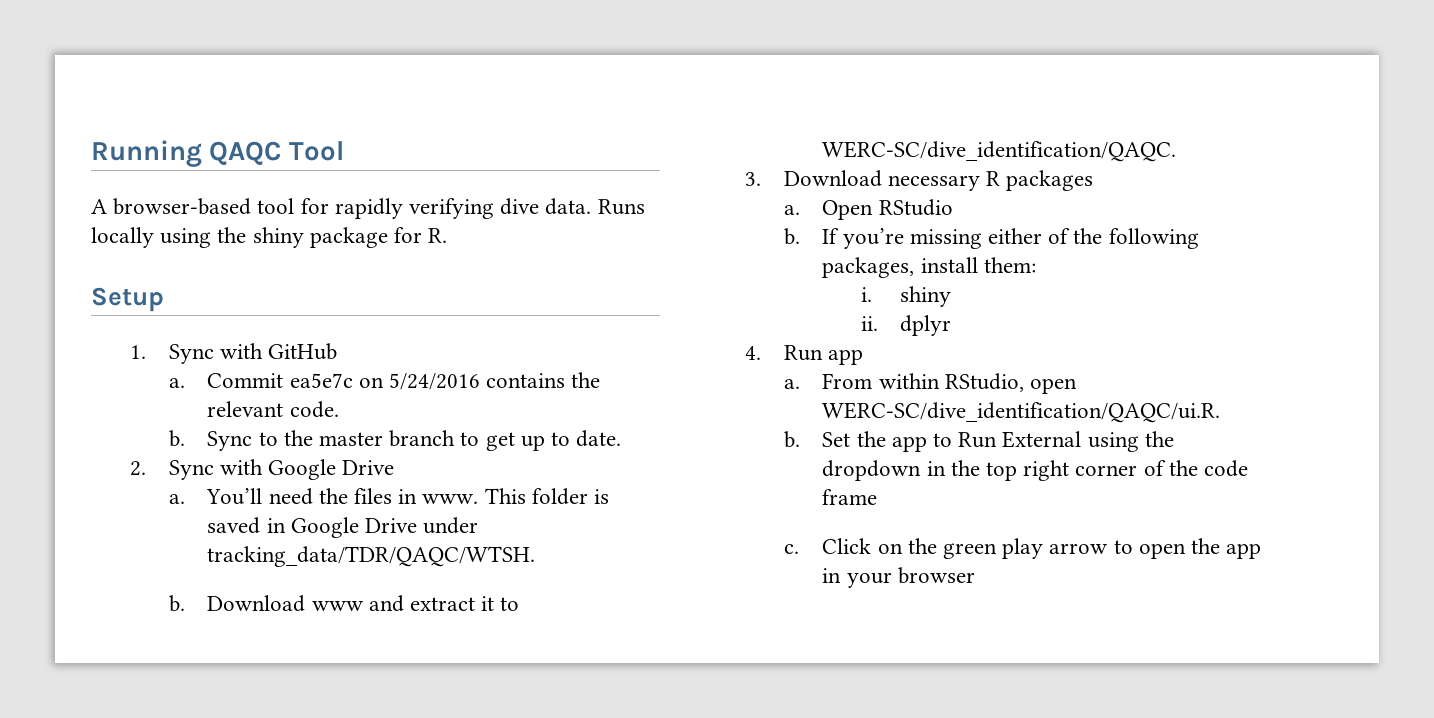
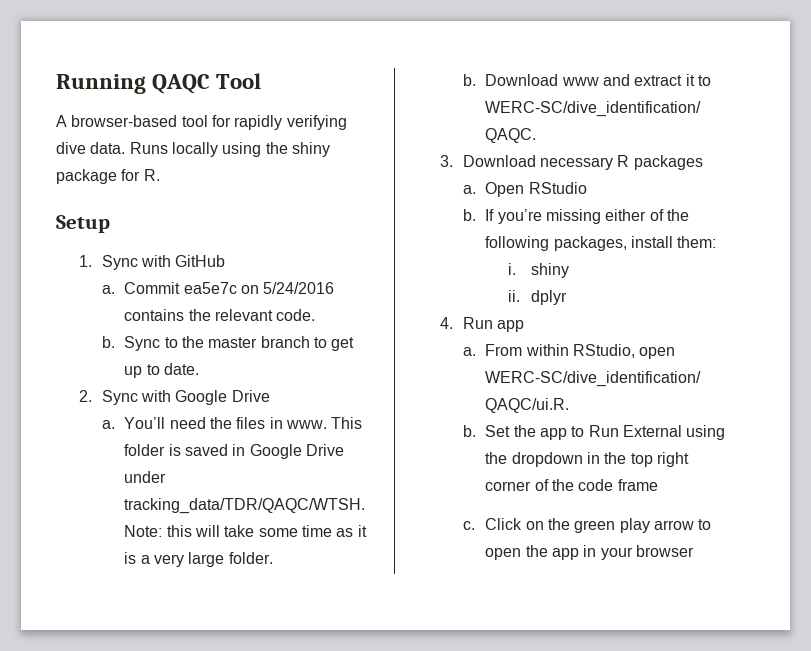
+ Note: this will take some time as it is a very large folder.

